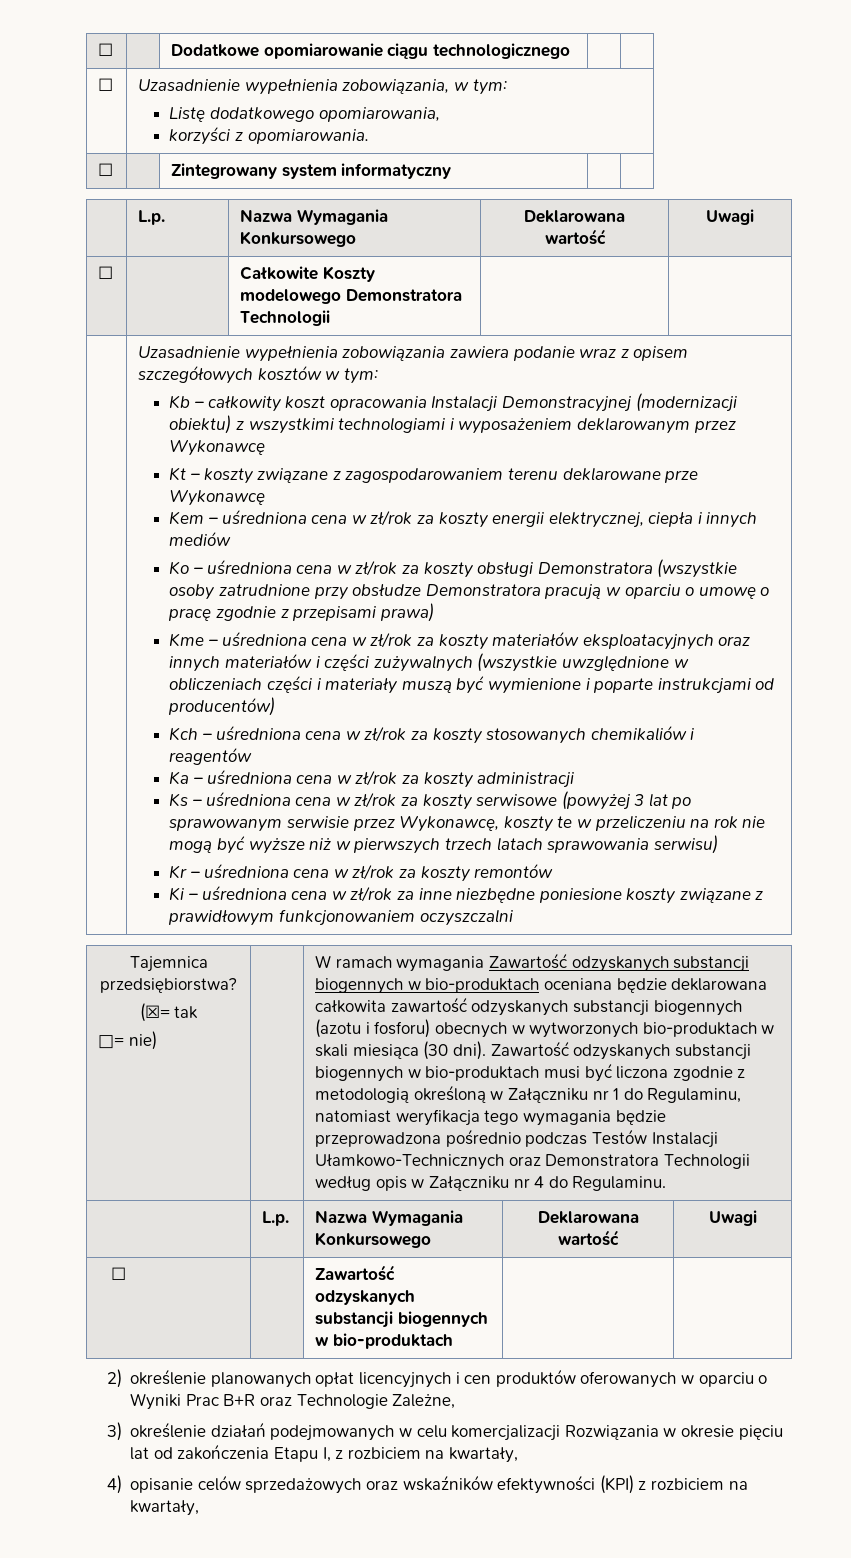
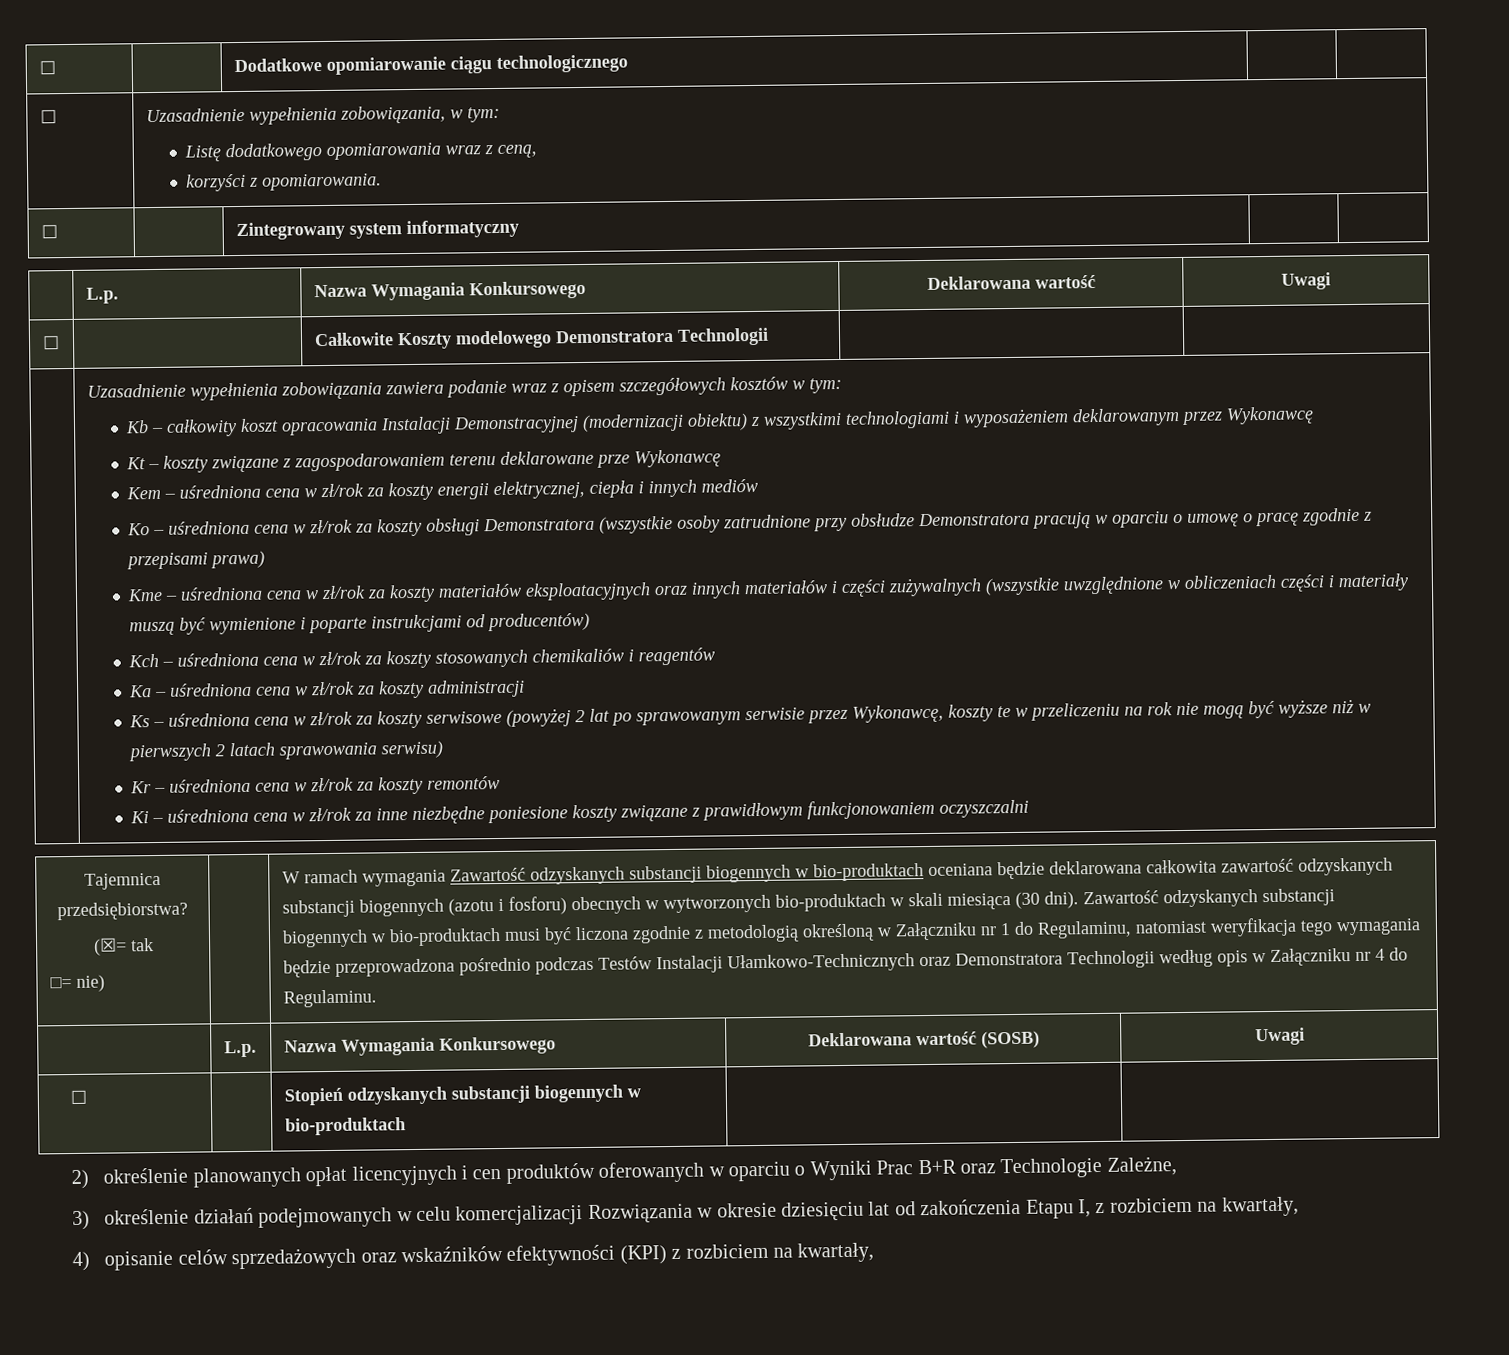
  ☐ | Uzasadnienie wypełnienia zobowiązania, w tym:
- Listę dodatkowego opomiarowania,
+ Listę dodatkowego opomiarowania wraz z ceną,
- Ks – uśredniona cena w zł/rok za koszty serwisowe (powyżej 3 lat po sprawowanym serwisie przez Wykonawcę, koszty te w przeliczeniu na rok nie mogą być wyższe niż w pierwszych trzech latach sprawowania serwisu)
+ Ks – uśredniona cena w zł/rok za koszty serwisowe (powyżej 2 lat po sprawowanym serwisie przez Wykonawcę, koszty te w przeliczeniu na rok nie mogą być wyższe niż w pierwszych 2 latach sprawowania serwisu)
  Zawartość odzyskanych substancji biogennych w bio-produktach musi być liczona zgodnie z metodologią określoną w Załączniku nr 1 do Regulaminu, natomiast weryfikacja tego wymagania będzie przeprowadzona pośrednio podczas Testów Instalacji Ułamkowo-Technicznych oraz Demonstratora Technologii według opis w Załączniku nr 4 do Regulaminu.
- | L.p. | Nazwa Wymagania Konkursowego | Deklarowana wartość | Uwagi
- ☐ | | Zawartość odzyskanych substancji biogennych w bio-produktach | |
+ | L.p. | Nazwa Wymagania Konkursowego | Deklarowana wartość (SOSB) | Uwagi
+ ☐ | | Stopień odzyskanych substancji biogennych w bio-produktach | |
- 3) określenie działań podejmowanych w celu komercjalizacji Rozwiązania w okresie pięciu lat od zakończenia Etapu I, z rozbiciem na kwartały,
+ 3) określenie działań podejmowanych w celu komercjalizacji Rozwiązania w okresie dziesięciu lat od zakończenia Etapu I, z rozbiciem na kwartały,

